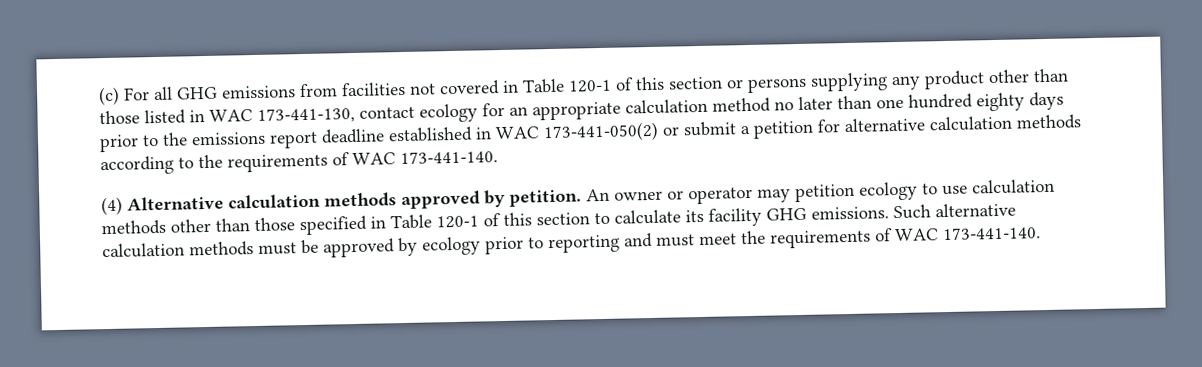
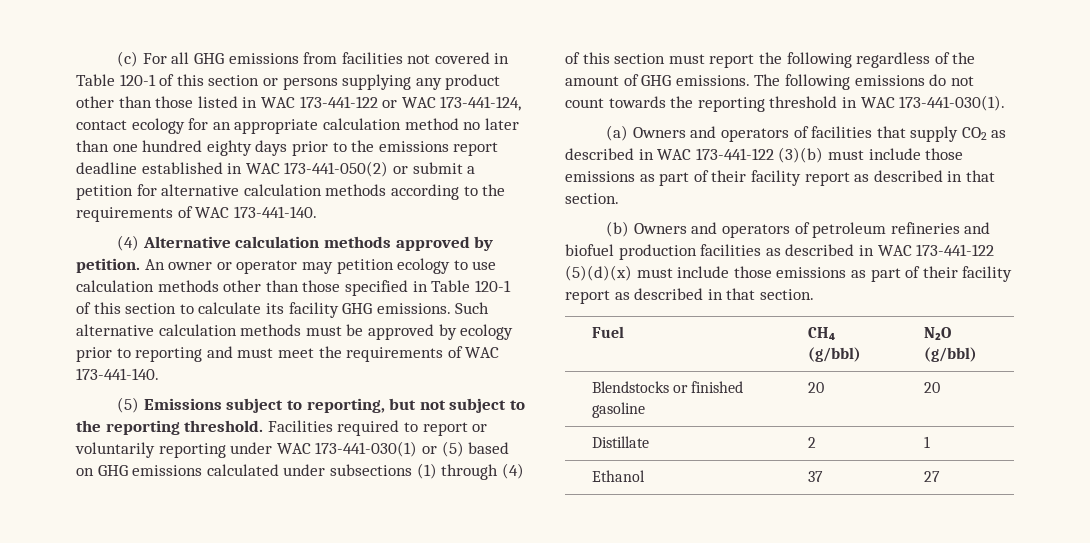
- (c) For all GHG emissions from facilities not covered in Table 120-1 of this section or persons supplying any product other than those listed in WAC 173-441-130, contact ecology for an appropriate calculation method no later than one hundred eighty days prior to the emissions report deadline established in WAC 173-441-050(2) or submit a petition for alternative calculation methods according to the requirements of WAC 173-441-140.
+ (c) For all GHG emissions from facilities not covered in Table 120-1 of this section or persons supplying any product other than those listed in WAC 173-441-122 or WAC 173-441-124, contact ecology for an appropriate calculation method no later than one hundred eighty days prior to the emissions report deadline established in WAC 173-441-050(2) or submit a petition for alternative calculation methods according to the requirements of WAC 173-441-140.
+ (5) Emissions subject to reporting, but not subject to the reporting threshold. Facilities required to report or voluntarily reporting under WAC 173-441-030(1) or (5) based on GHG emissions calculated under subsections (1) through (4) of this section must report the following regardless of the amount of GHG emissions. The following emissions do not count towards the reporting threshold in WAC 173-441-030(1).
+ (a) Owners and operators of facilities that supply CO2 as described in WAC 173-441-122 (3)(b) must include those emissions as part of their facility report as described in that section.
+ (b) Owners and operators of petroleum refineries and biofuel production facilities as described in WAC 173-441-122 (5)(d)(x) must include those emissions as part of their facility report as described in that section.
+ Fuel | CH₄ (g/bbl) | N₂O (g/bbl)
+ Blendstocks or finished gasoline | 20 | 20
+ Distillate | 2 | 1
+ Ethanol | 37 | 27

